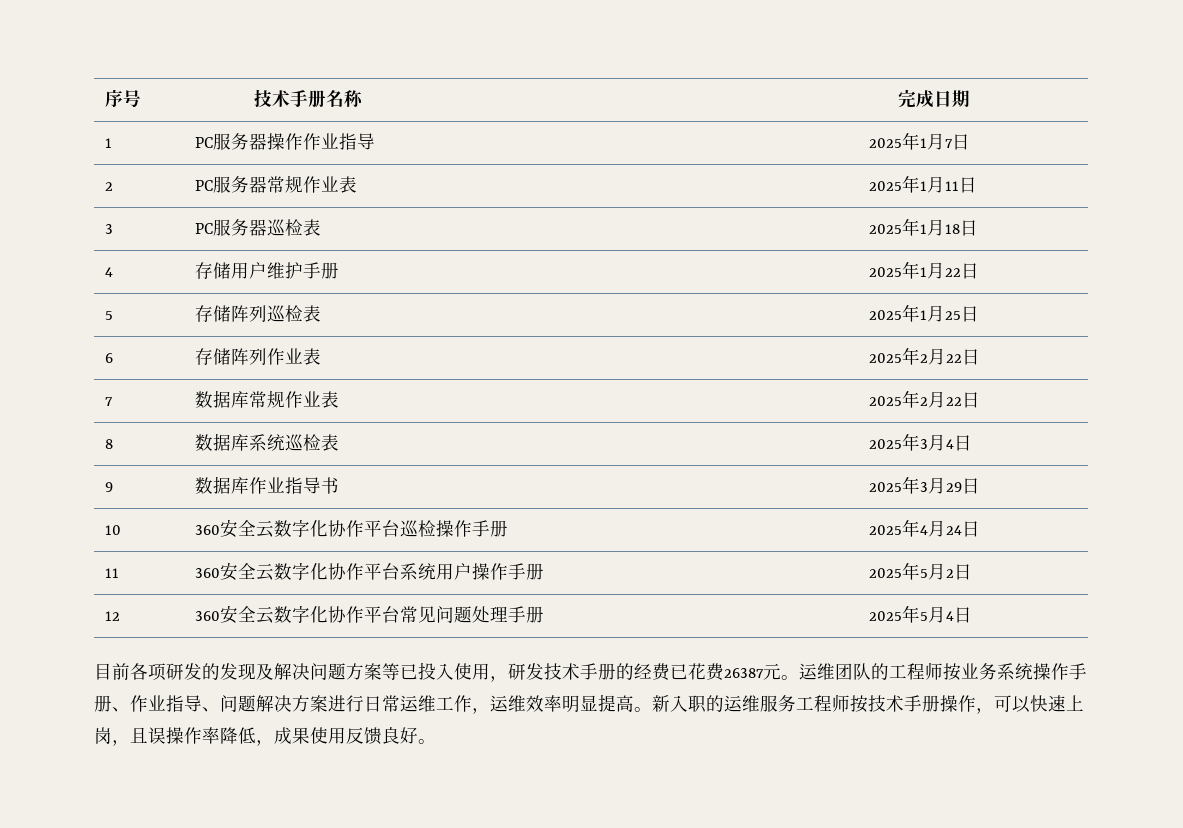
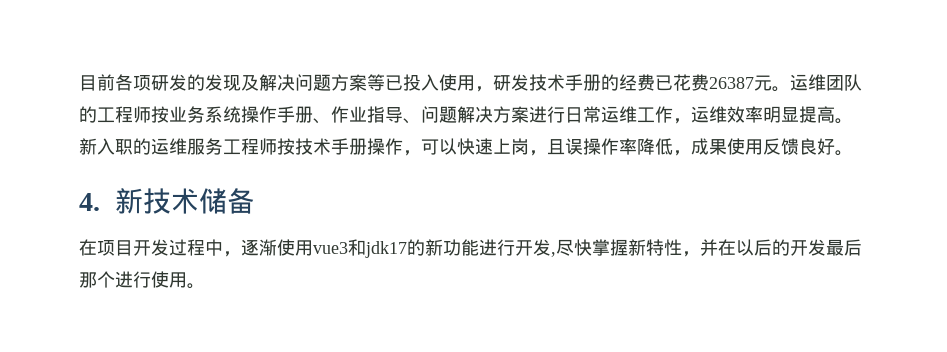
- 序号 | 技术手册名称 | 完成日期
- 1 | PC服务器操作作业指导 | 2025年1月7日
- 2 | PC服务器常规作业表 | 2025年1月11日
- 3 | PC服务器巡检表 | 2025年1月18日
- 4 | 存储用户维护手册 | 2025年1月22日
- 5 | 存储阵列巡检表 | 2025年1月25日
- 6 | 存储阵列作业表 | 2025年2月22日
- 7 | 数据库常规作业表 | 2025年2月22日
- 8 | 数据库系统巡检表 | 2025年3月4日
- 9 | 数据库作业指导书 | 2025年3月29日
- 10 | 360安全云数字化协作平台巡检操作手册 | 2025年4月24日
- 11 | 360安全云数字化协作平台系统用户操作手册 | 2025年5月2日
- 12 | 360安全云数字化协作平台常见问题处理手册 | 2025年5月4日
+ 4.新技术储备
+ 在项目开发过程中，逐渐使用vue3和jdk17的新功能进行开发,尽快掌握新特性，并在以后的开发最后那个进行使用。

